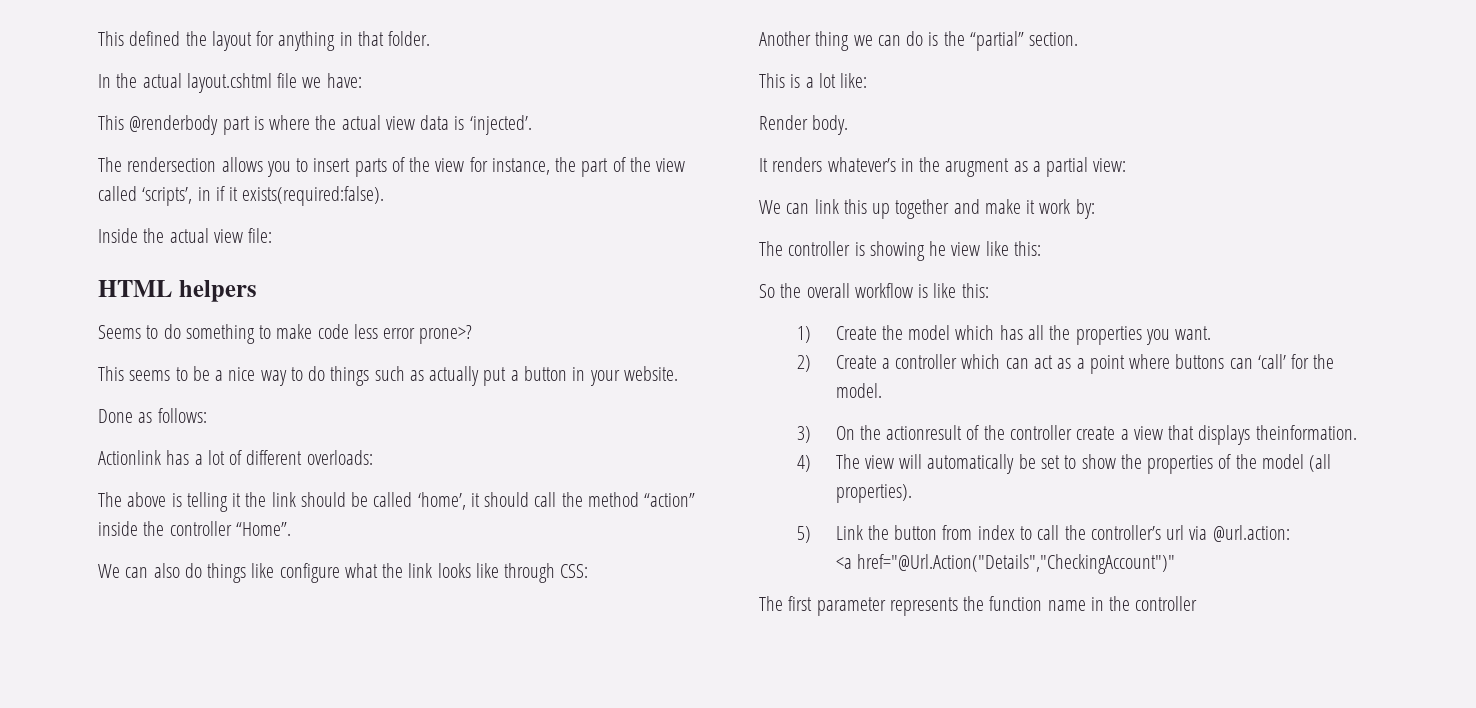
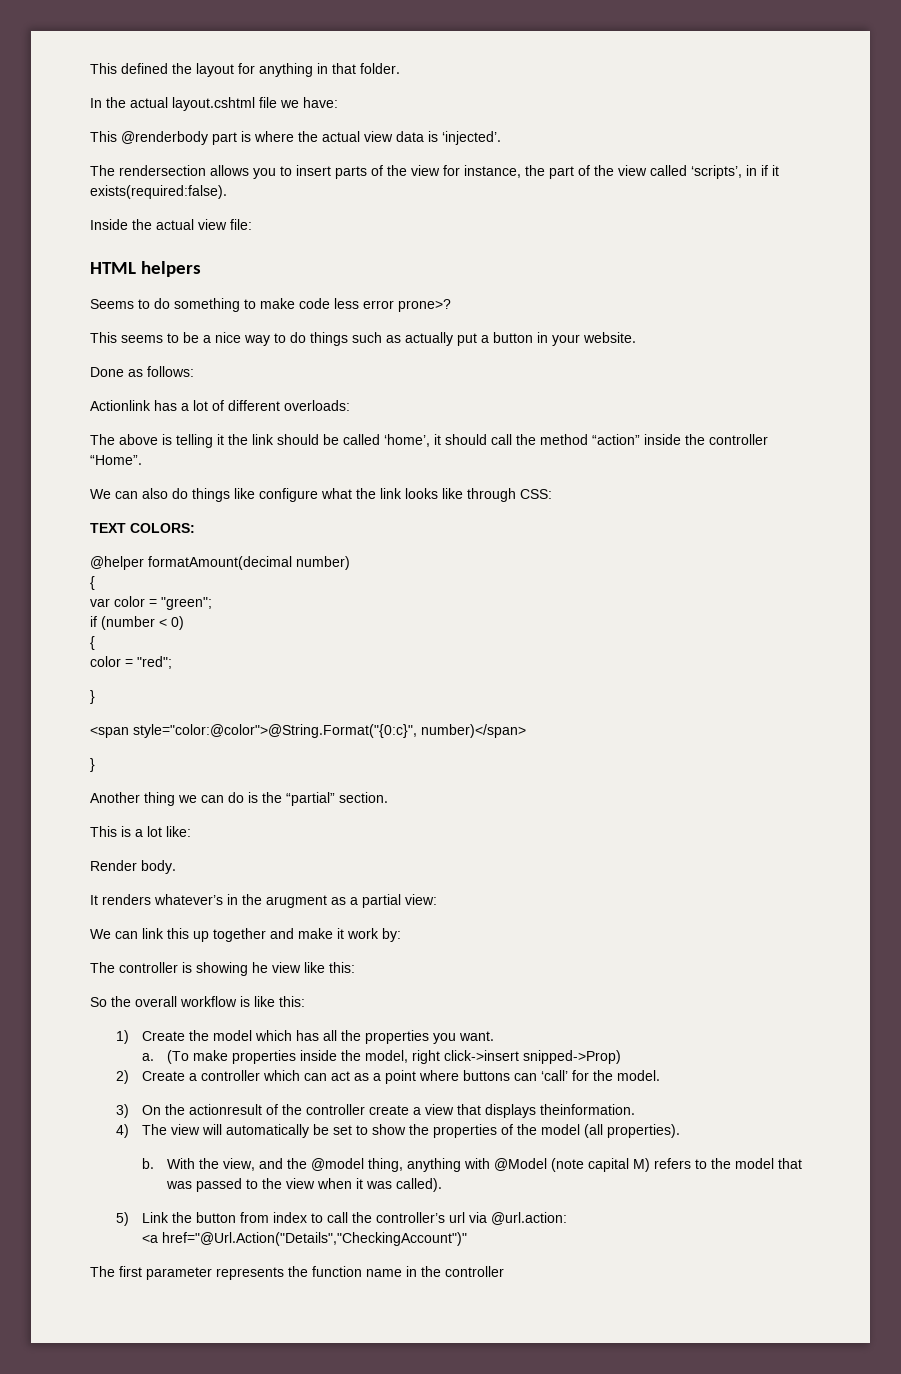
+ TEXT COLORS:
+ @helper formatAmount(decimal number)
+ {
+ var color = "green";
+ if (number < 0)
+ {
+ color = "red";
+ }
+ <span style="color:@color">@String.Format("{0:c}", number)</span>
+ }
+ a. (To make properties inside the model, right click->insert snipped->Prop)
+ b. With the view, and the @model thing, anything with @Model (note capital M) refers to the model that was passed to the view when it was called).

